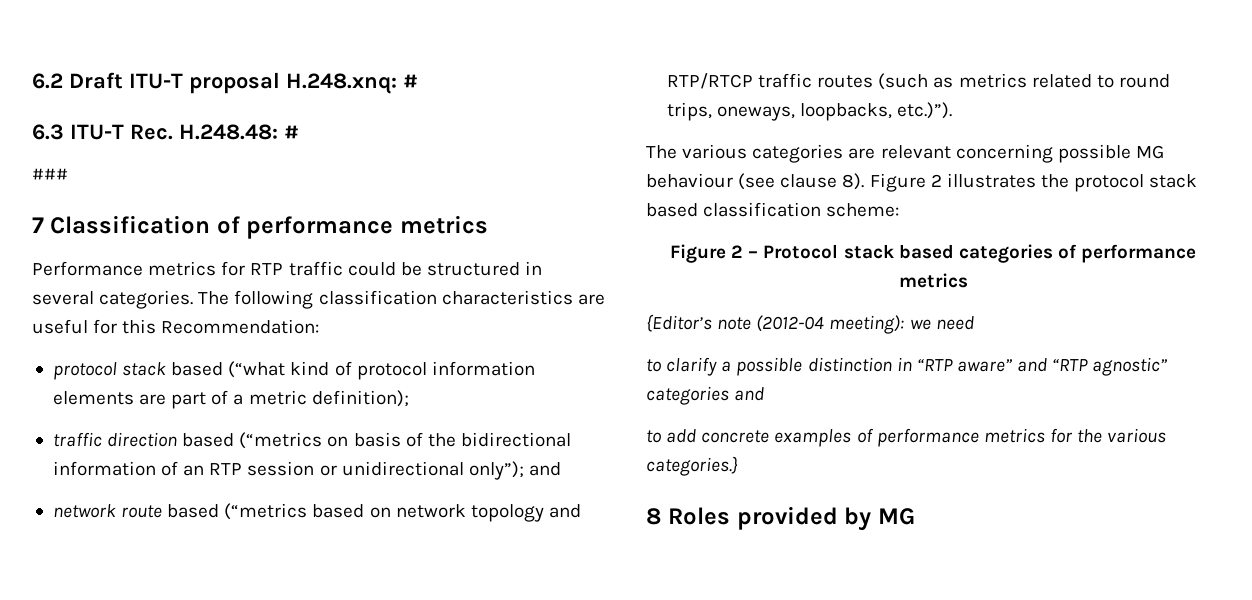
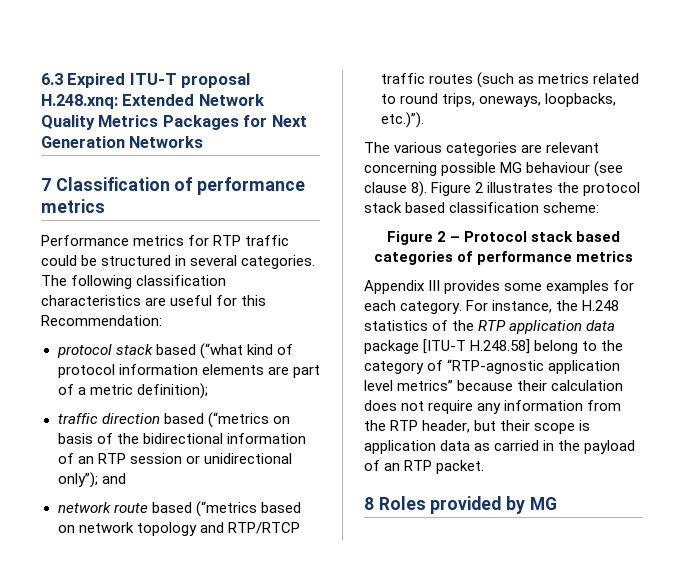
- 6.2 Draft ITU-T proposal H.248.xnq: #
- 6.3 ITU-T Rec. H.248.48: #
- ###
+ 6.3 Expired ITU-T proposal H.248.xnq: Extended Network Quality Metrics Packages for Next Generation Networks
- {Editor’s note (2012-04 meeting): we need
- to clarify a possible distinction in “RTP aware” and “RTP agnostic” categories and
- to add concrete examples of performance metrics for the various categories.}
+ Appendix III provides some examples for each category. For instance, the H.248 statistics of the RTP application data package [ITU-T H.248.58] belong to the category of “RTP-agnostic application level metrics” because their calculation does not require any information from the RTP header, but their scope is application data as carried in the payload of an RTP packet.

